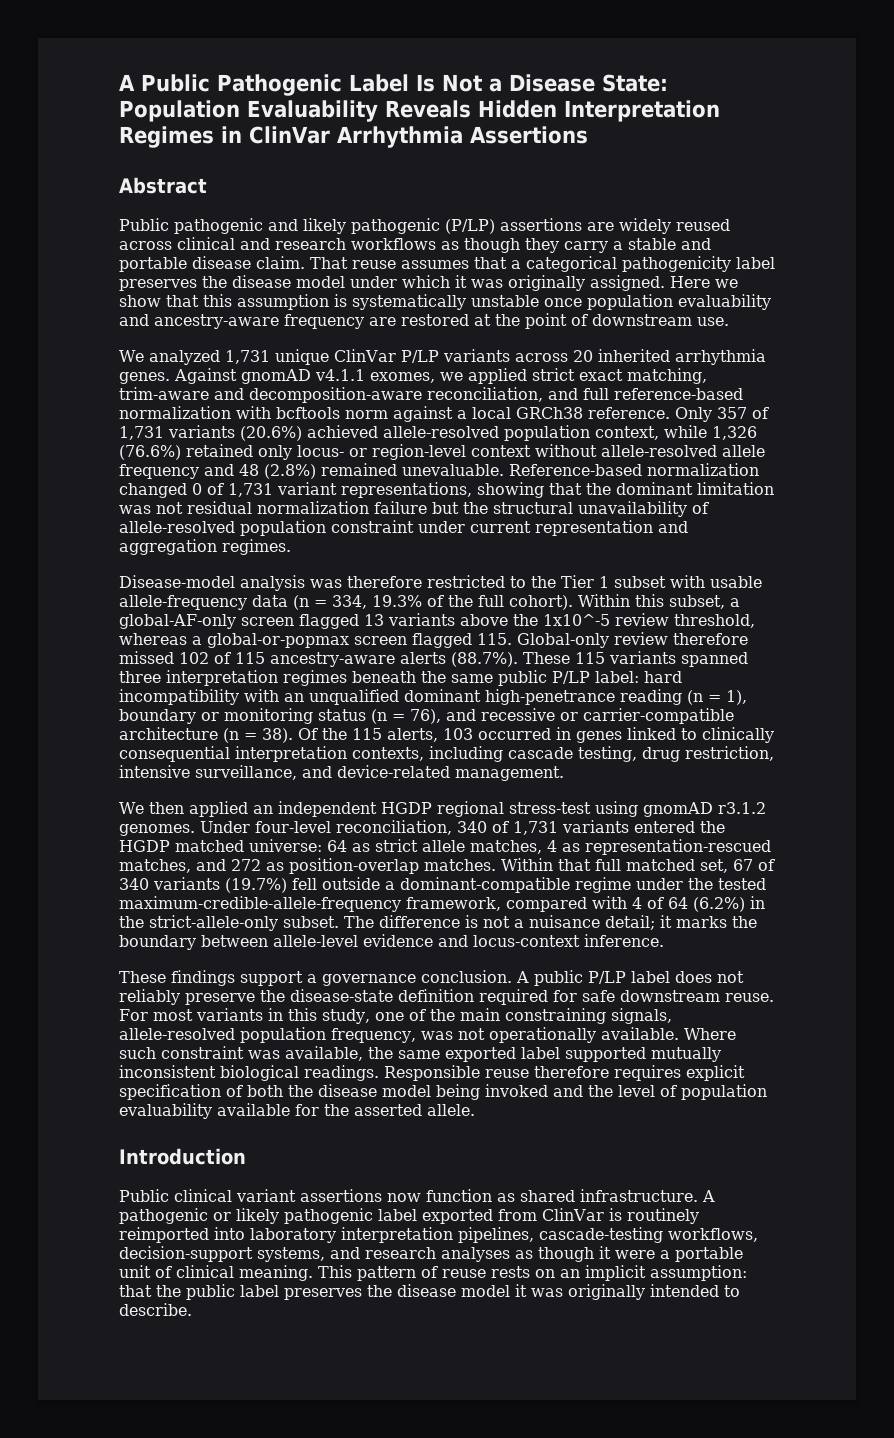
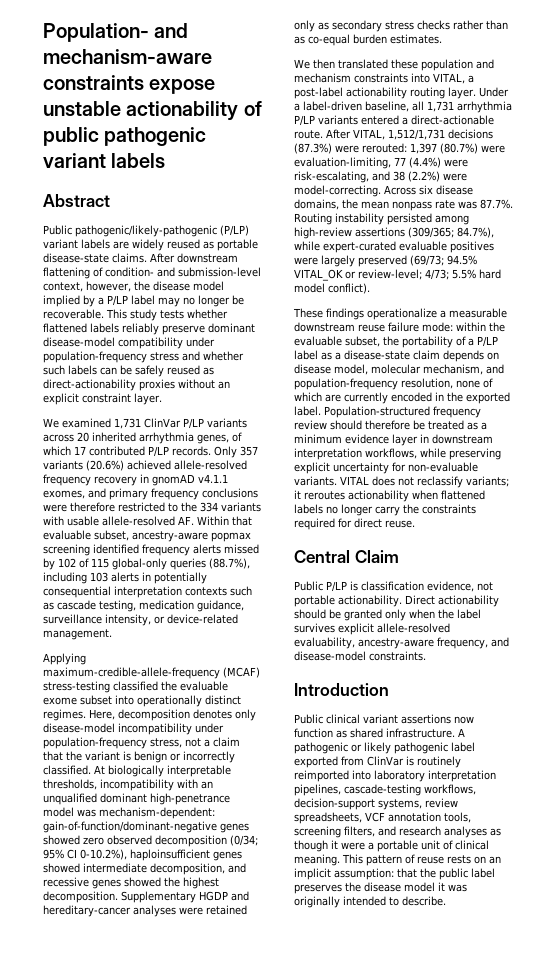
- A Public Pathogenic Label Is Not a Disease State: Population Evaluability Reveals Hidden Interpretation Regimes in ClinVar Arrhythmia Assertions
+ Population- and mechanism-aware constraints expose unstable actionability of public pathogenic variant labels
  Abstract
- Public pathogenic and likely pathogenic (P/LP) assertions are widely reused across clinical and research workflows as though they carry a stable and portable disease claim. That reuse assumes that a categorical pathogenicity label preserves the disease model under which it was originally assigned. Here we show that this assumption is systematically unstable once population evaluability and ancestry-aware frequency are restored at the point of downstream use.
- We analyzed 1,731 unique ClinVar P/LP variants across 20 inherited arrhythmia genes. Against gnomAD v4.1.1 exomes, we applied strict exact matching, trim-aware and decomposition-aware reconciliation, and full reference-based normalization with bcftools norm against a local GRCh38 reference. Only 357 of 1,731 variants (20.6%) achieved allele-resolved population context, while 1,326 (76.6%) retained only locus- or region-level context without allele-resolved allele frequency and 48 (2.8%) remained unevaluable. Reference-based normalization changed 0 of 1,731 variant representations, showing that the dominant limitation was not residual normalization failure but the structural unavailability of allele-resolved population constraint under current representation and aggregation regimes.
- Disease-model analysis was therefore restricted to the Tier 1 subset with usable allele-frequency data (n = 334, 19.3% of the full cohort). Within this subset, a global-AF-only screen flagged 13 variants above the 1x10^-5 review threshold, whereas a global-or-popmax screen flagged 115. Global-only review therefore missed 102 of 115 ancestry-aware alerts (88.7%). These 115 variants spanned three interpretation regimes beneath the same public P/LP label: hard incompatibility with an unqualified dominant high-penetrance reading (n = 1), boundary or monitoring status (n = 76), and recessive or carrier-compatible architecture (n = 38). Of the 115 alerts, 103 occurred in genes linked to clinically consequential interpretation contexts, including cascade testing, drug restriction, intensive surveillance, and device-related management.
- We then applied an independent HGDP regional stress-test using gnomAD r3.1.2 genomes. Under four-level reconciliation, 340 of 1,731 variants entered the HGDP matched universe: 64 as strict allele matches, 4 as representation-rescued matches, and 272 as position-overlap matches. Within that full matched set, 67 of 340 variants (19.7%) fell outside a dominant-compatible regime under the tested maximum-credible-allele-frequency framework, compared with 4 of 64 (6.2%) in the strict-allele-only subset. The difference is not a nuisance detail; it marks the boundary between allele-level evidence and locus-context inference.
- These findings support a governance conclusion. A public P/LP label does not reliably preserve the disease-state definition required for safe downstream reuse. For most variants in this study, one of the main constraining signals, allele-resolved population frequency, was not operationally available. Where such constraint was available, the same exported label supported mutually inconsistent biological readings. Responsible reuse therefore requires explicit specification of both the disease model being invoked and the level of population evaluability available for the asserted allele.
+ Public pathogenic/likely-pathogenic (P/LP) variant labels are widely reused as portable disease-state claims. After downstream flattening of condition- and submission-level context, however, the disease model implied by a P/LP label may no longer be recoverable. This study tests whether flattened labels reliably preserve dominant disease-model compatibility under population-frequency stress and whether such labels can be safely reused as direct-actionability proxies without an explicit constraint layer.
+ We examined 1,731 ClinVar P/LP variants across 20 inherited arrhythmia genes, of which 17 contributed P/LP records. Only 357 variants (20.6%) achieved allele-resolved frequency recovery in gnomAD v4.1.1 exomes, and primary frequency conclusions were therefore restricted to the 334 variants with usable allele-resolved AF. Within that evaluable subset, ancestry-aware popmax screening identified frequency alerts missed by 102 of 115 global-only queries (88.7%), including 103 alerts in potentially consequential interpretation contexts such as cascade testing, medication guidance, surveillance intensity, or device-related management.
+ Applying maximum-credible-allele-frequency (MCAF) stress-testing classified the evaluable exome subset into operationally distinct regimes. Here, decomposition denotes only disease-model incompatibility under population-frequency stress, not a claim that the variant is benign or incorrectly classified. At biologically interpretable thresholds, incompatibility with an unqualified dominant high-penetrance model was mechanism-dependent: gain-of-function/dominant-negative genes showed zero observed decomposition (0/34; 95% CI 0-10.2%), haploinsufficient genes showed intermediate decomposition, and recessive genes showed the highest decomposition. Supplementary HGDP and hereditary-cancer analyses were retained only as secondary stress checks rather than as co-equal burden estimates.
+ We then translated these population and mechanism constraints into VITAL, a post-label actionability routing layer. Under a label-driven baseline, all 1,731 arrhythmia P/LP variants entered a direct-actionable route. After VITAL, 1,512/1,731 decisions (87.3%) were rerouted: 1,397 (80.7%) were evaluation-limiting, 77 (4.4%) were risk-escalating, and 38 (2.2%) were model-correcting. Across six disease domains, the mean nonpass rate was 87.7%. Routing instability persisted among high-review assertions (309/365; 84.7%), while expert-curated evaluable positives were largely preserved (69/73; 94.5% VITAL_OK or review-level; 4/73; 5.5% hard model conflict).
+ These findings operationalize a measurable downstream reuse failure mode: within the evaluable subset, the portability of a P/LP label as a disease-state claim depends on disease model, molecular mechanism, and population-frequency resolution, none of which are currently encoded in the exported label. Population-structured frequency review should therefore be treated as a minimum evidence layer in downstream interpretation workflows, while preserving explicit uncertainty for non-evaluable variants. VITAL does not reclassify variants; it reroutes actionability when flattened labels no longer carry the constraints required for direct reuse.
+ Central Claim
+ Public P/LP is classification evidence, not portable actionability. Direct actionability should be granted only when the label survives explicit allele-resolved evaluability, ancestry-aware frequency, and disease-model constraints.
- A pathogenic or likely pathogenic label exported from ClinVar is routinely reimported into laboratory interpretation pipelines, cascade-testing workflows, decision-support systems, and research analyses as though it were a portable unit of clinical meaning.
+ A pathogenic or likely pathogenic label exported from ClinVar is routinely reimported into laboratory interpretation pipelines, cascade-testing workflows, decision-support systems, review spreadsheets, VCF annotation tools, screening filters, and research analyses as though it were a portable unit of clinical meaning.

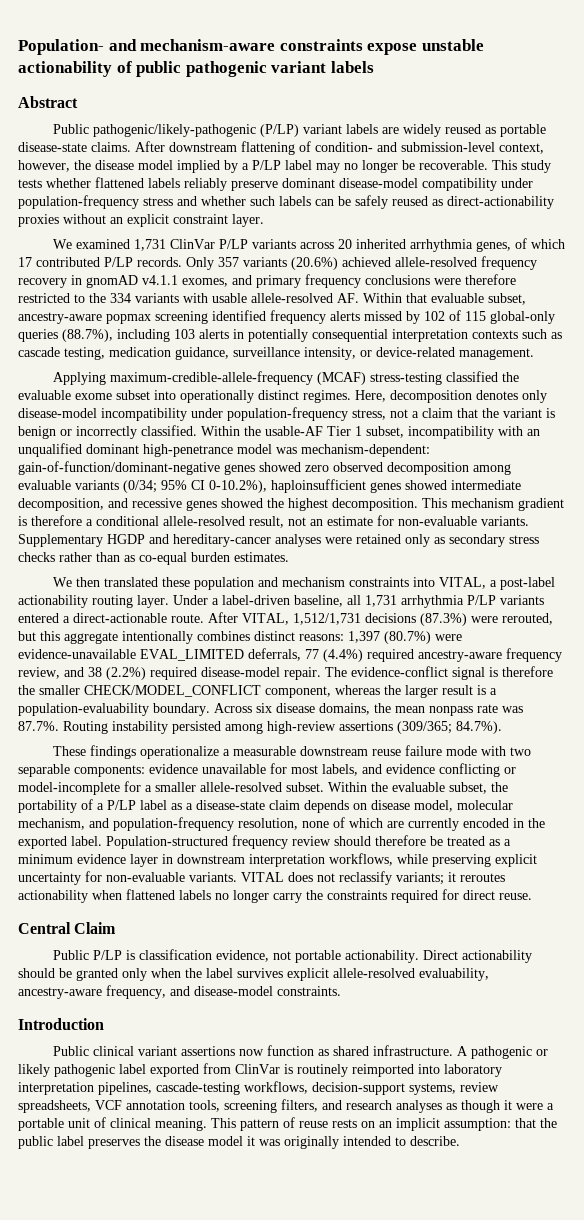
- At biologically interpretable thresholds, incompatibility with an unqualified dominant high-penetrance model was mechanism-dependent: gain-of-function/dominant-negative genes showed zero observed decomposition (0/34; 95% CI 0-10.2%), haploinsufficient genes showed intermediate decomposition, and recessive genes showed the highest decomposition.
+ Within the usable-AF Tier 1 subset, incompatibility with an unqualified dominant high-penetrance model was mechanism-dependent: gain-of-function/dominant-negative genes showed zero observed decomposition among evaluable variants (0/34; 95% CI 0-10.2%), haploinsufficient genes showed intermediate decomposition, and recessive genes showed the highest decomposition.
+ This mechanism gradient is therefore a conditional allele-resolved result, not an estimate for non-evaluable variants.
- After VITAL, 1,512/1,731 decisions (87.3%) were rerouted: 1,397 (80.7%) were evaluation-limiting, 77 (4.4%) were risk-escalating, and 38 (2.2%) were model-correcting.
+ After VITAL, 1,512/1,731 decisions (87.3%) were rerouted, but this aggregate intentionally combines distinct reasons: 1,397 (80.7%) were evidence-unavailable EVAL_LIMITED deferrals, 77 (4.4%) required ancestry-aware frequency review, and 38 (2.2%) required disease-model repair. The evidence-conflict signal is therefore the smaller CHECK/MODEL_CONFLICT component, whereas the larger result is a population-evaluability boundary.
- Across six disease domains, the mean nonpass rate was 87.7%. Routing instability persisted among high-review assertions (309/365; 84.7%), while expert-curated evaluable positives were largely preserved (69/73; 94.5% VITAL_OK or review-level; 4/73; 5.5% hard model conflict).
+ Across six disease domains, the mean nonpass rate was 87.7%. Routing instability persisted among high-review assertions (309/365; 84.7%).
- These findings operationalize a measurable downstream reuse failure mode: within the evaluable subset, the portability of a P/LP label as a disease-state claim depends on disease model, molecular mechanism, and population-frequency resolution, none of which are currently encoded in the exported label.
+ These findings operationalize a measurable downstream reuse failure mode with two separable components: evidence unavailable for most labels, and evidence conflicting or model-incomplete for a smaller allele-resolved subset. Within the evaluable subset, the portability of a P/LP label as a disease-state claim depends on disease model, molecular mechanism, and population-frequency resolution, none of which are currently encoded in the exported label.

